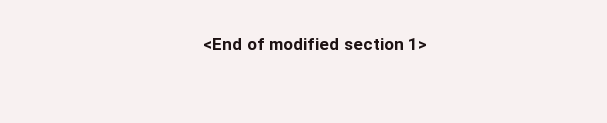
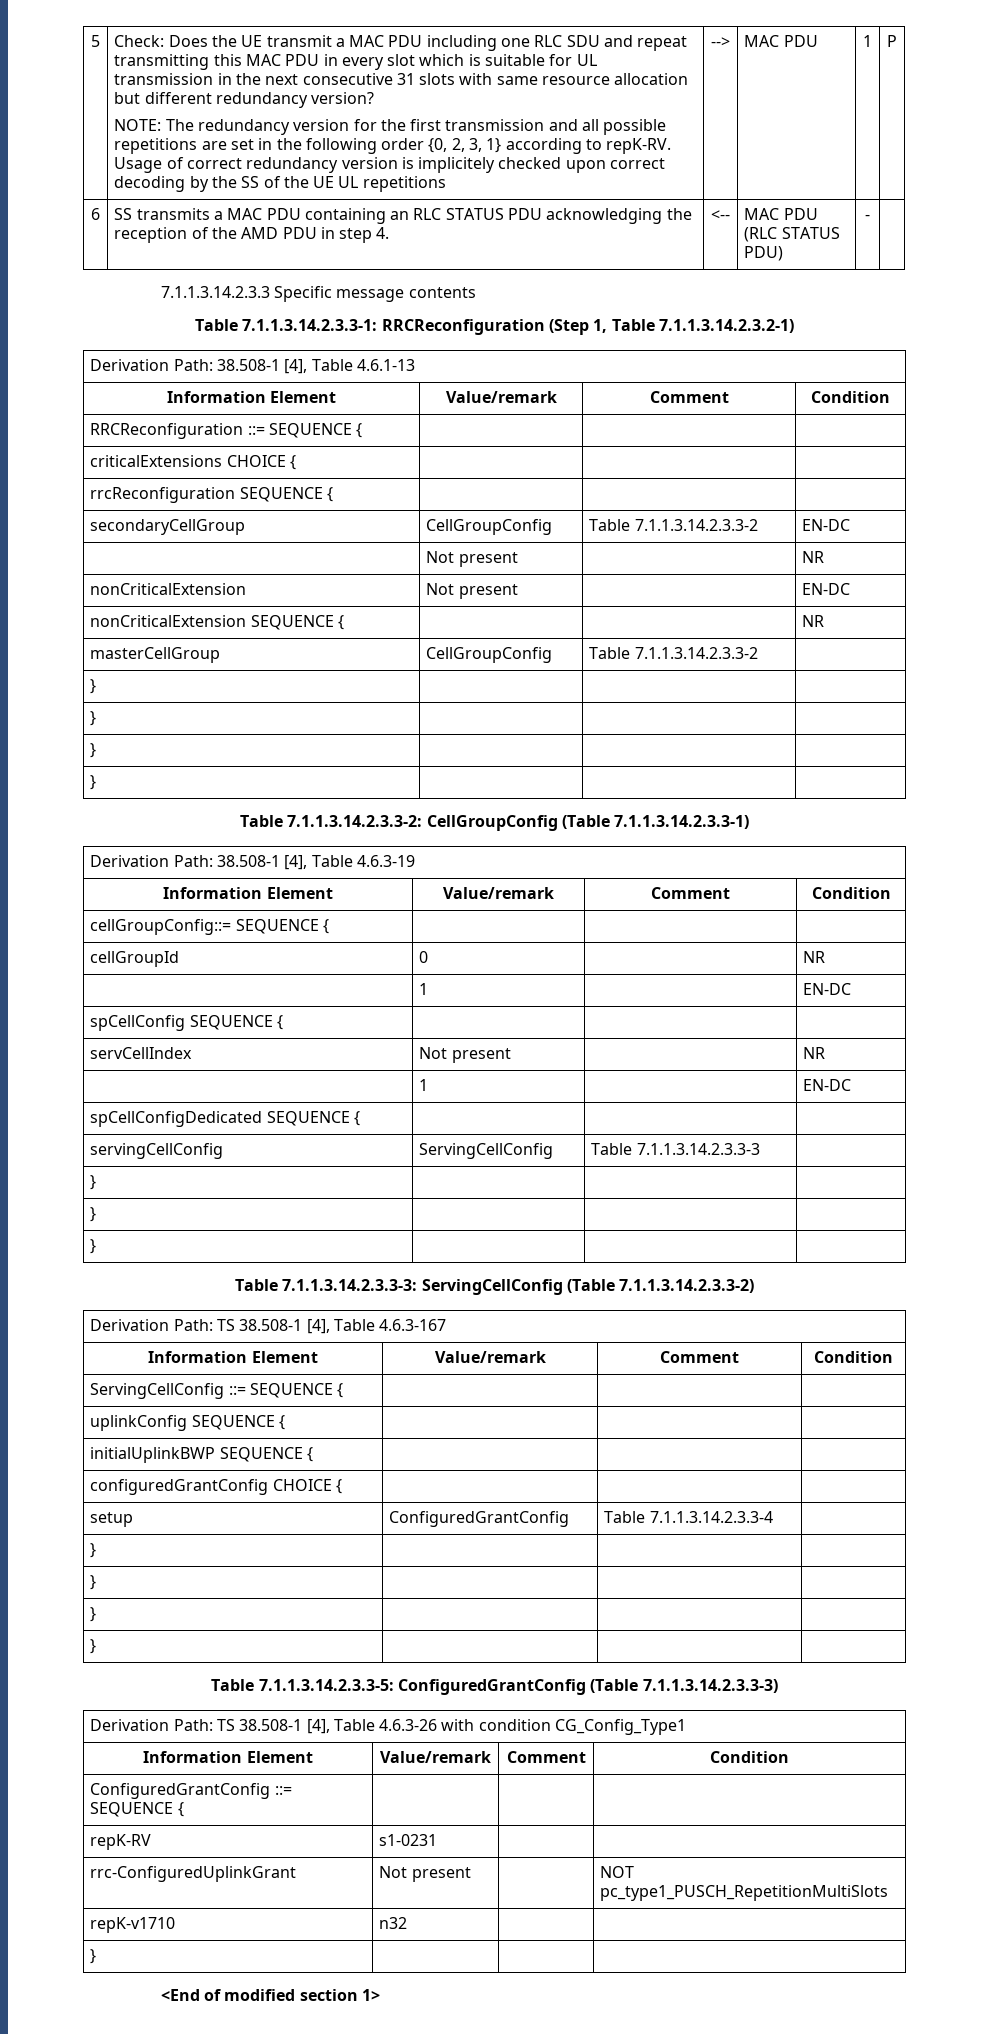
+ 5 | Check: Does the UE transmit a MAC PDU including one RLC SDU and repeat transmitting this MAC PDU in every slot which is suitable for UL transmission in the next consecutive 31 slots with same resource allocation but different redundancy version?
+ NOTE: The redundancy version for the first transmission and all possible repetitions are set in the following order {0, 2, 3, 1} according to repK-RV. Usage of correct redundancy version is implicitely checked upon correct decoding by the SS of the UE UL repetitions | --> | MAC PDU | 1 | P
+ 6 | SS transmits a MAC PDU containing an RLC STATUS PDU acknowledging the reception of the AMD PDU in step 4. | <-- | MAC PDU (RLC STATUS PDU) | - |
+ 7.1.1.3.14.2.3.3 Specific message contents
+ Table 7.1.1.3.14.2.3.3-1: RRCReconfiguration (Step 1, Table 7.1.1.3.14.2.3.2-1)
+ Derivation Path: 38.508-1 [4], Table 4.6.1-13
+ Information Element | Value/remark | Comment | Condition
+ RRCReconfiguration ::= SEQUENCE { | | |
+ criticalExtensions CHOICE { | | |
+ rrcReconfiguration SEQUENCE { | | |
+ secondaryCellGroup | CellGroupConfig | Table 7.1.1.3.14.2.3.3-2 | EN-DC
+ | Not present | | NR
+ nonCriticalExtension | Not present | | EN-DC
+ nonCriticalExtension SEQUENCE { | | | NR
+ masterCellGroup | CellGroupConfig | Table 7.1.1.3.14.2.3.3-2 |
+ } | | |
+ } | | |
+ } | | |
+ } | | |
+ Table 7.1.1.3.14.2.3.3-2: CellGroupConfig (Table 7.1.1.3.14.2.3.3-1)
+ Derivation Path: 38.508-1 [4], Table 4.6.3-19
+ Information Element | Value/remark | Comment | Condition
+ cellGroupConfig::= SEQUENCE { | | |
+ cellGroupId | 0 | | NR
+ | 1 | | EN-DC
+ spCellConfig SEQUENCE { | | |
+ servCellIndex | Not present | | NR
+ | 1 | | EN-DC
+ spCellConfigDedicated SEQUENCE { | | |
+ servingCellConfig | ServingCellConfig | Table 7.1.1.3.14.2.3.3-3 |
+ } | | |
+ } | | |
+ } | | |
+ Table 7.1.1.3.14.2.3.3-3: ServingCellConfig (Table 7.1.1.3.14.2.3.3-2)
+ Derivation Path: TS 38.508-1 [4], Table 4.6.3-167
+ Information Element | Value/remark | Comment | Condition
+ ServingCellConfig ::= SEQUENCE { | | |
+ uplinkConfig SEQUENCE { | | |
+ initialUplinkBWP SEQUENCE { | | |
+ configuredGrantConfig CHOICE { | | |
+ setup | ConfiguredGrantConfig | Table 7.1.1.3.14.2.3.3-4 |
+ } | | |
+ } | | |
+ } | | |
+ } | | |
+ Table 7.1.1.3.14.2.3.3-5: ConfiguredGrantConfig (Table 7.1.1.3.14.2.3.3-3)
+ Derivation Path: TS 38.508-1 [4], Table 4.6.3-26 with condition CG_Config_Type1
+ Information Element | Value/remark | Comment | Condition
+ ConfiguredGrantConfig ::= SEQUENCE { | | |
+ repK-RV | s1-0231 | |
+ rrc-ConfiguredUplinkGrant | Not present | | NOT pc_type1_PUSCH_RepetitionMultiSlots
+ repK-v1710 | n32 | |
+ } | | |

